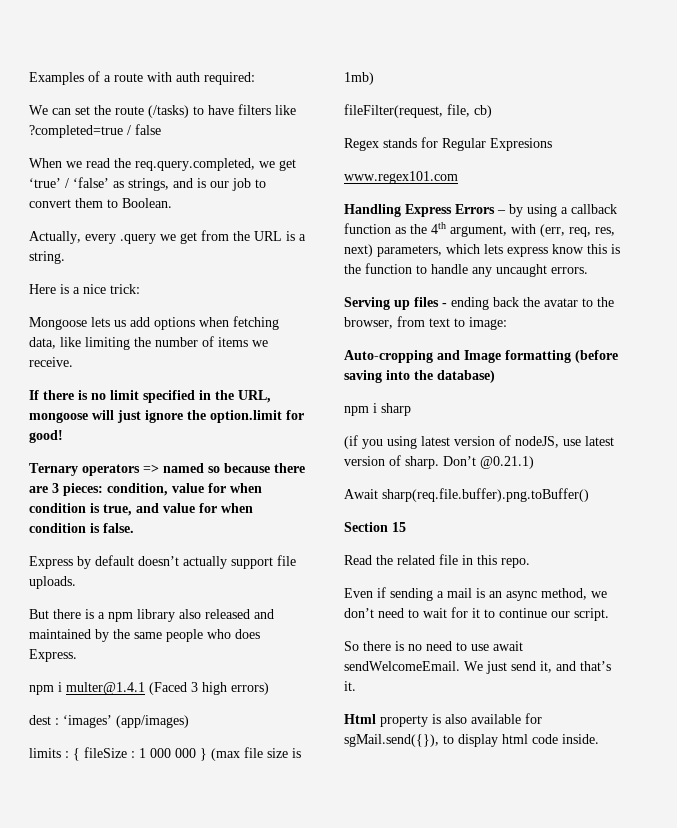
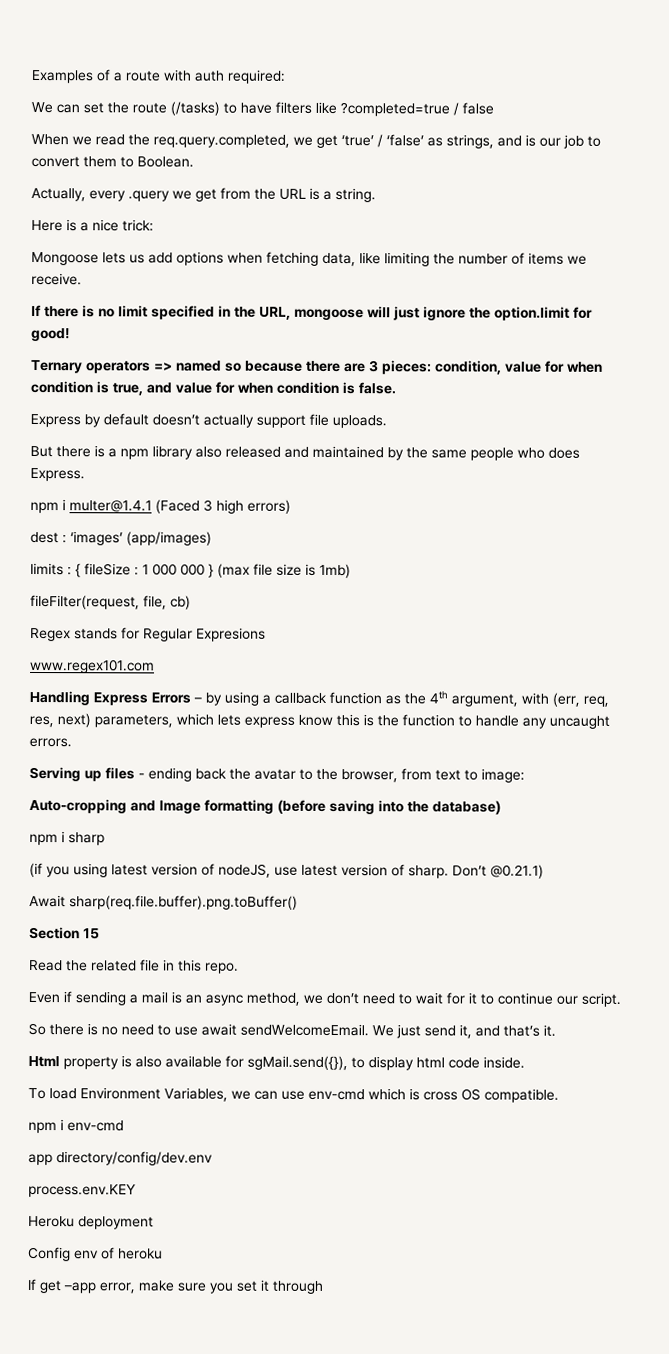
+ To load Environment Variables, we can use env-cmd which is cross OS compatible.
+ npm i env-cmd
+ app directory/config/dev.env
+ process.env.KEY
+ Heroku deployment
+ Config env of heroku
+ If get –app error, make sure you set it through

